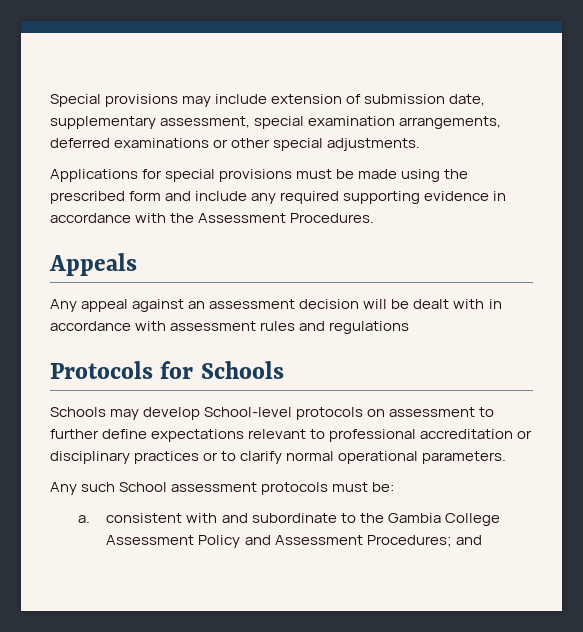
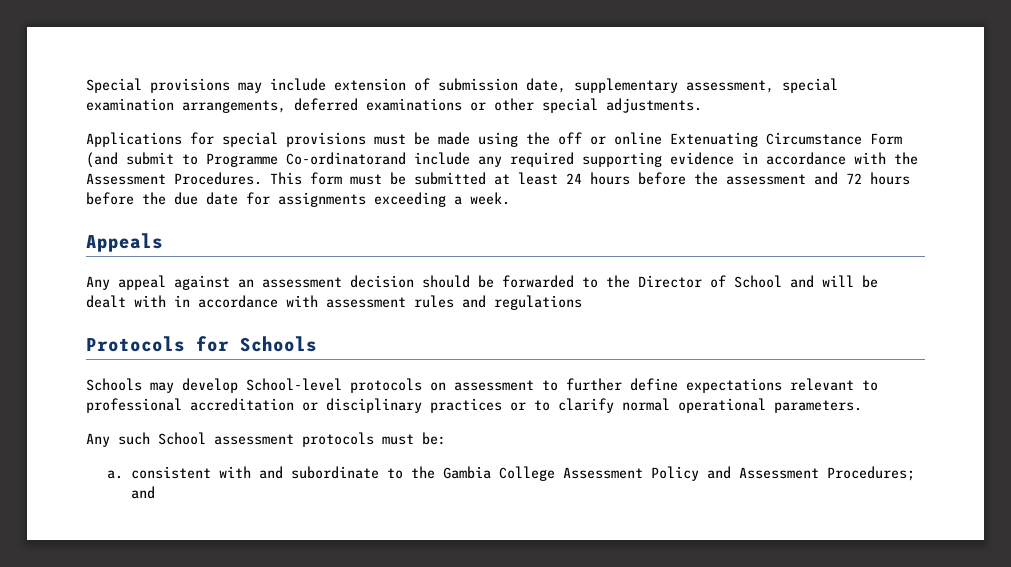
- Applications for special provisions must be made using the prescribed form and include any required supporting evidence in accordance with the Assessment Procedures.
+ Applications for special provisions must be made using the off or online Extenuating Circumstance Form (and submit to Programme Co-ordinatorand include any required supporting evidence in accordance with the Assessment Procedures. This form must be submitted at least 24 hours before the assessment and 72 hours before the due date for assignments exceeding a week.
- Any appeal against an assessment decision will be dealt with in accordance with assessment rules and regulations
+ Any appeal against an assessment decision should be forwarded to the Director of School and will be dealt with in accordance with assessment rules and regulations

